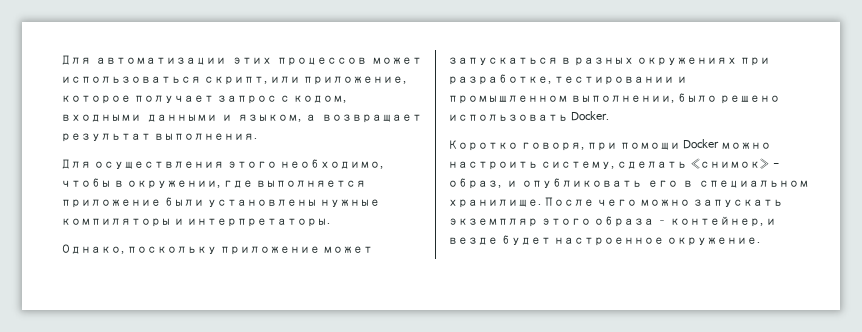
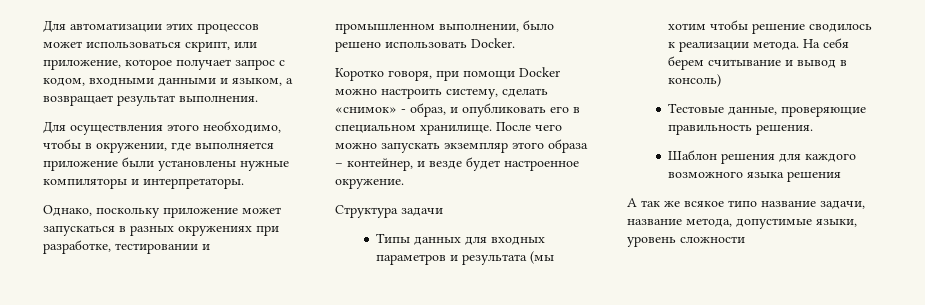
+ Структура задачи
+ Типы данных для входных параметров и результата (мы хотим чтобы решение сводилось к реализации метода. На себя берем считывание и вывод в консоль)
+ Тестовые данные, проверяющие правильность решения.
+ Шаблон решения для каждого возможного языка решения
+ А так же всякое типо название задачи, название метода, допустимые языки, уровень сложности

